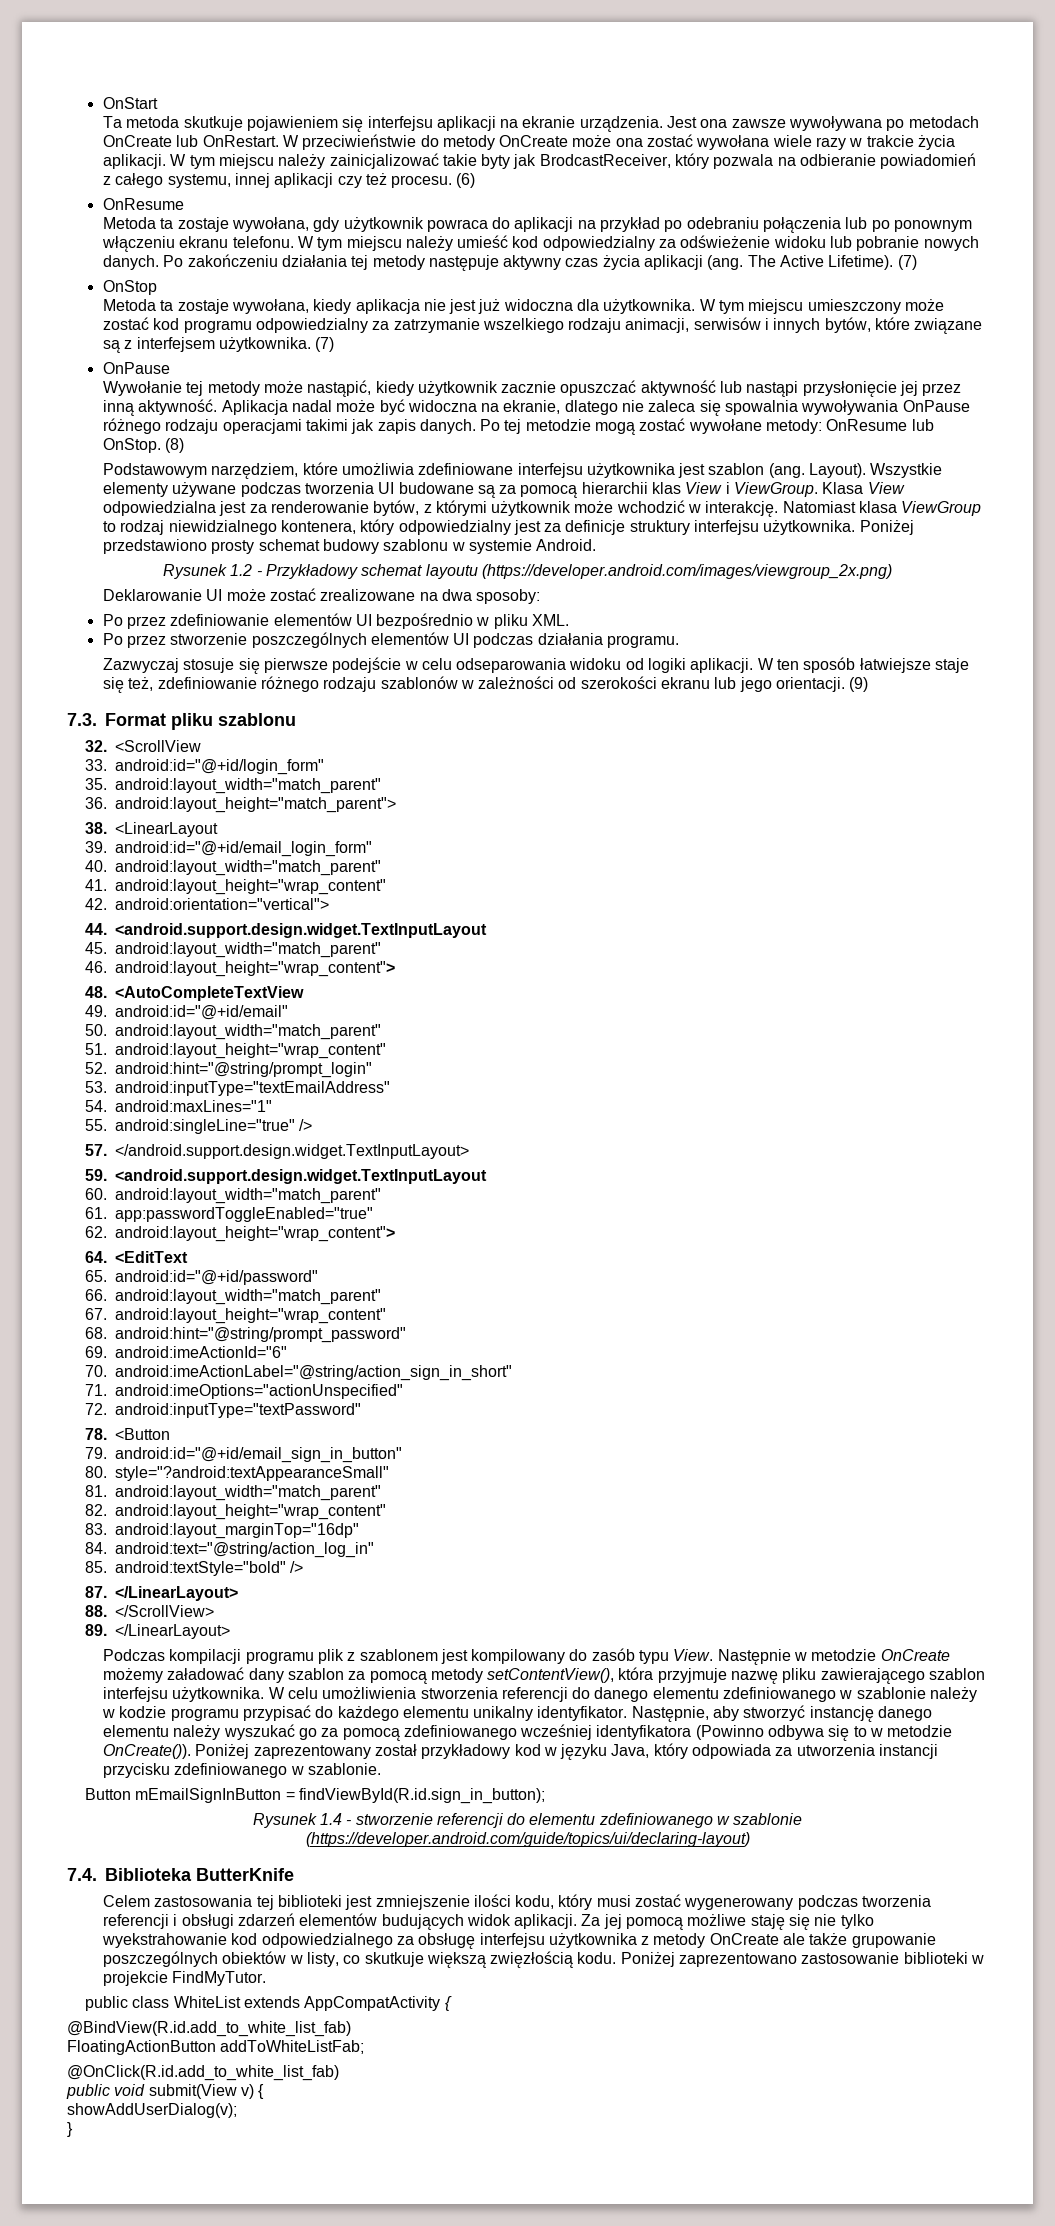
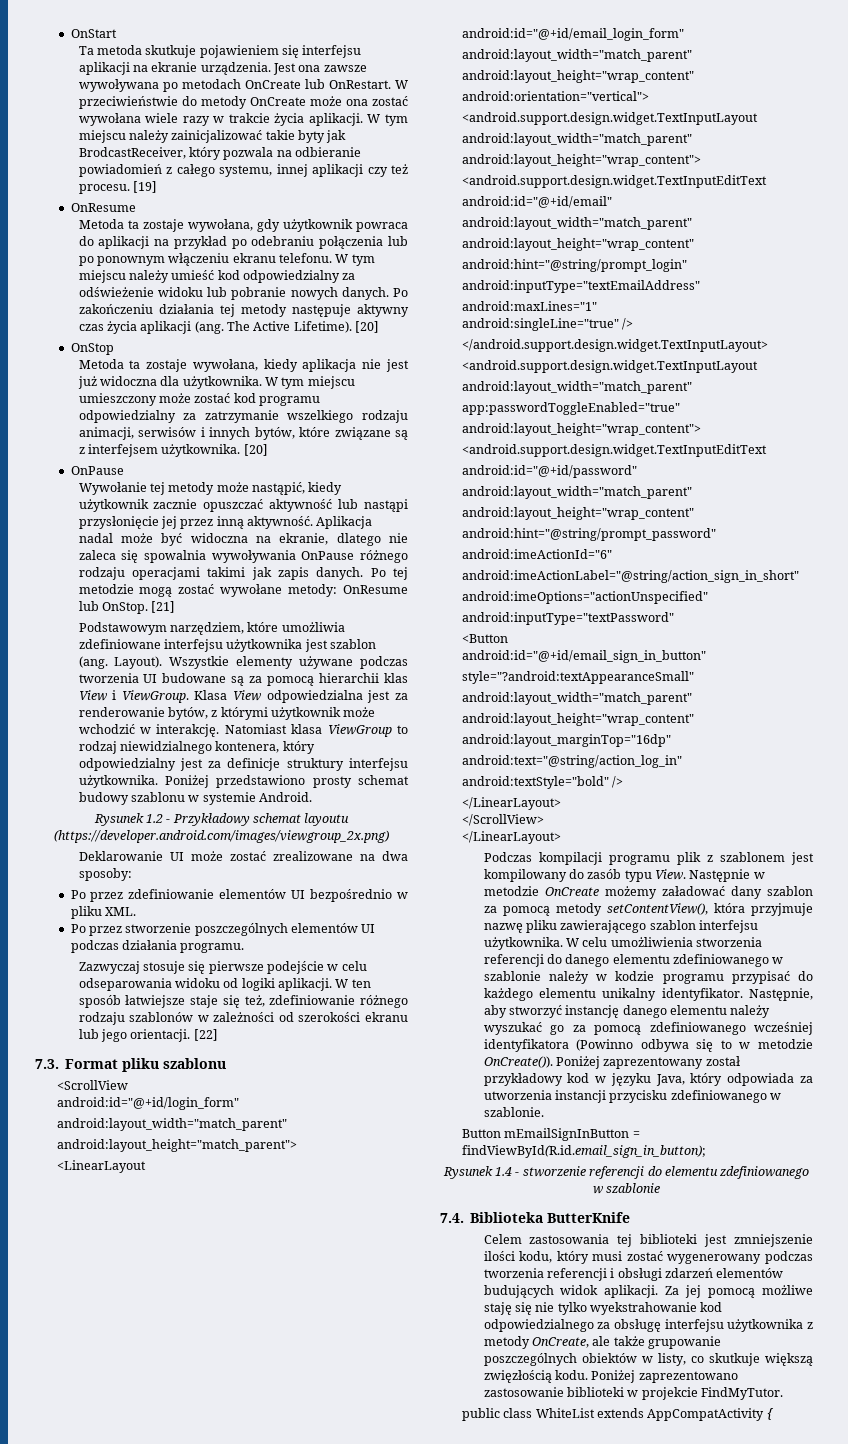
- (6)
+ [19]
- The Active Lifetime). (7)
+ The Active Lifetime). [20]
- W tym miejscu umieszczony może zostać kod programu odpowiedzialny za zatrzymanie wszelkiego rodzaju animacji, serwisów i innych bytów, które związane są z interfejsem użytkownika. (7)
+ W tym miejscu umieszczony może zostać kod programu odpowiedzialny za zatrzymanie wszelkiego rodzaju animacji, serwisów i innych bytów, które związane są z interfejsem użytkownika. [20]
- (8)
+ [21]
- (9)
+ [22]
- 32. <ScrollView
+ <ScrollView
- 33. android:id="@+id/login_form"
- 35. android:layout_width="match_parent"
- 36. android:layout_height="match_parent">
+ android:id="@+id/login_form"
+ android:layout_width="match_parent"
+ android:layout_height="match_parent">
- 38. <LinearLayout
+ <LinearLayout
- 39. android:id="@+id/email_login_form"
- 40. android:layout_width="match_parent"
- 41. android:layout_height="wrap_content"
- 42. android:orientation="vertical">
- 44. <android.support.design.widget.TextInputLayout
- 45. android:layout_width="match_parent"
- 46. android:layout_height="wrap_content">
- 48. <AutoCompleteTextView
- 49. android:id="@+id/email"
- 50. android:layout_width="match_parent"
- 51. android:layout_height="wrap_content"
- 52. android:hint="@string/prompt_login"
+ android:id="@+id/email_login_form"
+ android:layout_width="match_parent"
+ android:layout_height="wrap_content"
+ android:orientation="vertical">
+ <android.support.design.widget.TextInputLayout
+ android:layout_width="match_parent"
+ android:layout_height="wrap_content">
+ <android.support.design.widget.TextInputEditText
+ android:id="@+id/email"
+ android:layout_width="match_parent"
+ android:layout_height="wrap_content"
+ android:hint="@string/prompt_login"
- 53. android:inputType="textEmailAddress"
+ android:inputType="textEmailAddress"
- 54. android:maxLines="1"
+ android:maxLines="1"
- 55. android:singleLine="true" />
+ android:singleLine="true" />
- 57. </android.support.design.widget.TextInputLayout>
- 59. <android.support.design.widget.TextInputLayout
- 60. android:layout_width="match_parent"
- 61. app:passwordToggleEnabled="true"
- 62. android:layout_height="wrap_content">
- 64. <EditText
- 65. android:id="@+id/password"
- 66. android:layout_width="match_parent"
- 67. android:layout_height="wrap_content"
- 68. android:hint="@string/prompt_password"
+ </android.support.design.widget.TextInputLayout>
+ <android.support.design.widget.TextInputLayout
+ android:layout_width="match_parent"
+ app:passwordToggleEnabled="true"
+ android:layout_height="wrap_content">
+ <android.support.design.widget.TextInputEditText
+ android:id="@+id/password"
+ android:layout_width="match_parent"
+ android:layout_height="wrap_content"
+ android:hint="@string/prompt_password"
- 69. android:imeActionId="6"
+ android:imeActionId="6"
- 70. android:imeActionLabel="@string/action_sign_in_short"
+ android:imeActionLabel="@string/action_sign_in_short"
- 71. android:imeOptions="actionUnspecified"
+ android:imeOptions="actionUnspecified"
- 72. android:inputType="textPassword"
+ android:inputType="textPassword"
- 78. <Button
+ <Button
- 79. android:id="@+id/email_sign_in_button"
+ android:id="@+id/email_sign_in_button"
- 80. style="?android:textAppearanceSmall"
- 81. android:layout_width="match_parent"
- 82. android:layout_height="wrap_content"
- 83. android:layout_marginTop="16dp"
+ style="?android:textAppearanceSmall"
+ android:layout_width="match_parent"
+ android:layout_height="wrap_content"
+ android:layout_marginTop="16dp"
- 84. android:text="@string/action_log_in"
+ android:text="@string/action_log_in"
- 85. android:textStyle="bold" />
- 87. </LinearLayout>
- 88. </ScrollView>
- 89. </LinearLayout>
+ android:textStyle="bold" />
+ </LinearLayout>
+ </ScrollView>
+ </LinearLayout>
- Button mEmailSignInButton = findViewById(R.id.sign_in_button);
+ Button mEmailSignInButton = findViewById(R.id.email_sign_in_button);
- Rysunek 1.4 - stworzenie referencji do elementu zdefiniowanego w szablonie (https://developer.android.com/guide/topics/ui/declaring-layout)
+ Rysunek 1.4 - stworzenie referencji do elementu zdefiniowanego w szablonie
- Za jej pomocą możliwe staję się nie tylko wyekstrahowanie kod odpowiedzialnego za obsługę interfejsu użytkownika z metody OnCreate ale także grupowanie poszczególnych obiektów w listy, co skutkuje większą zwięzłością kodu.
+ Za jej pomocą możliwe staję się nie tylko wyekstrahowanie kod odpowiedzialnego za obsługę interfejsu użytkownika z metody OnCreate, ale także grupowanie poszczególnych obiektów w listy, co skutkuje większą zwięzłością kodu.
- @BindView(R.id.add_to_white_list_fab)
- FloatingActionButton addToWhiteListFab;
- @OnClick(R.id.add_to_white_list_fab)
- public void submit(View v) {
- showAddUserDialog(v);
- }

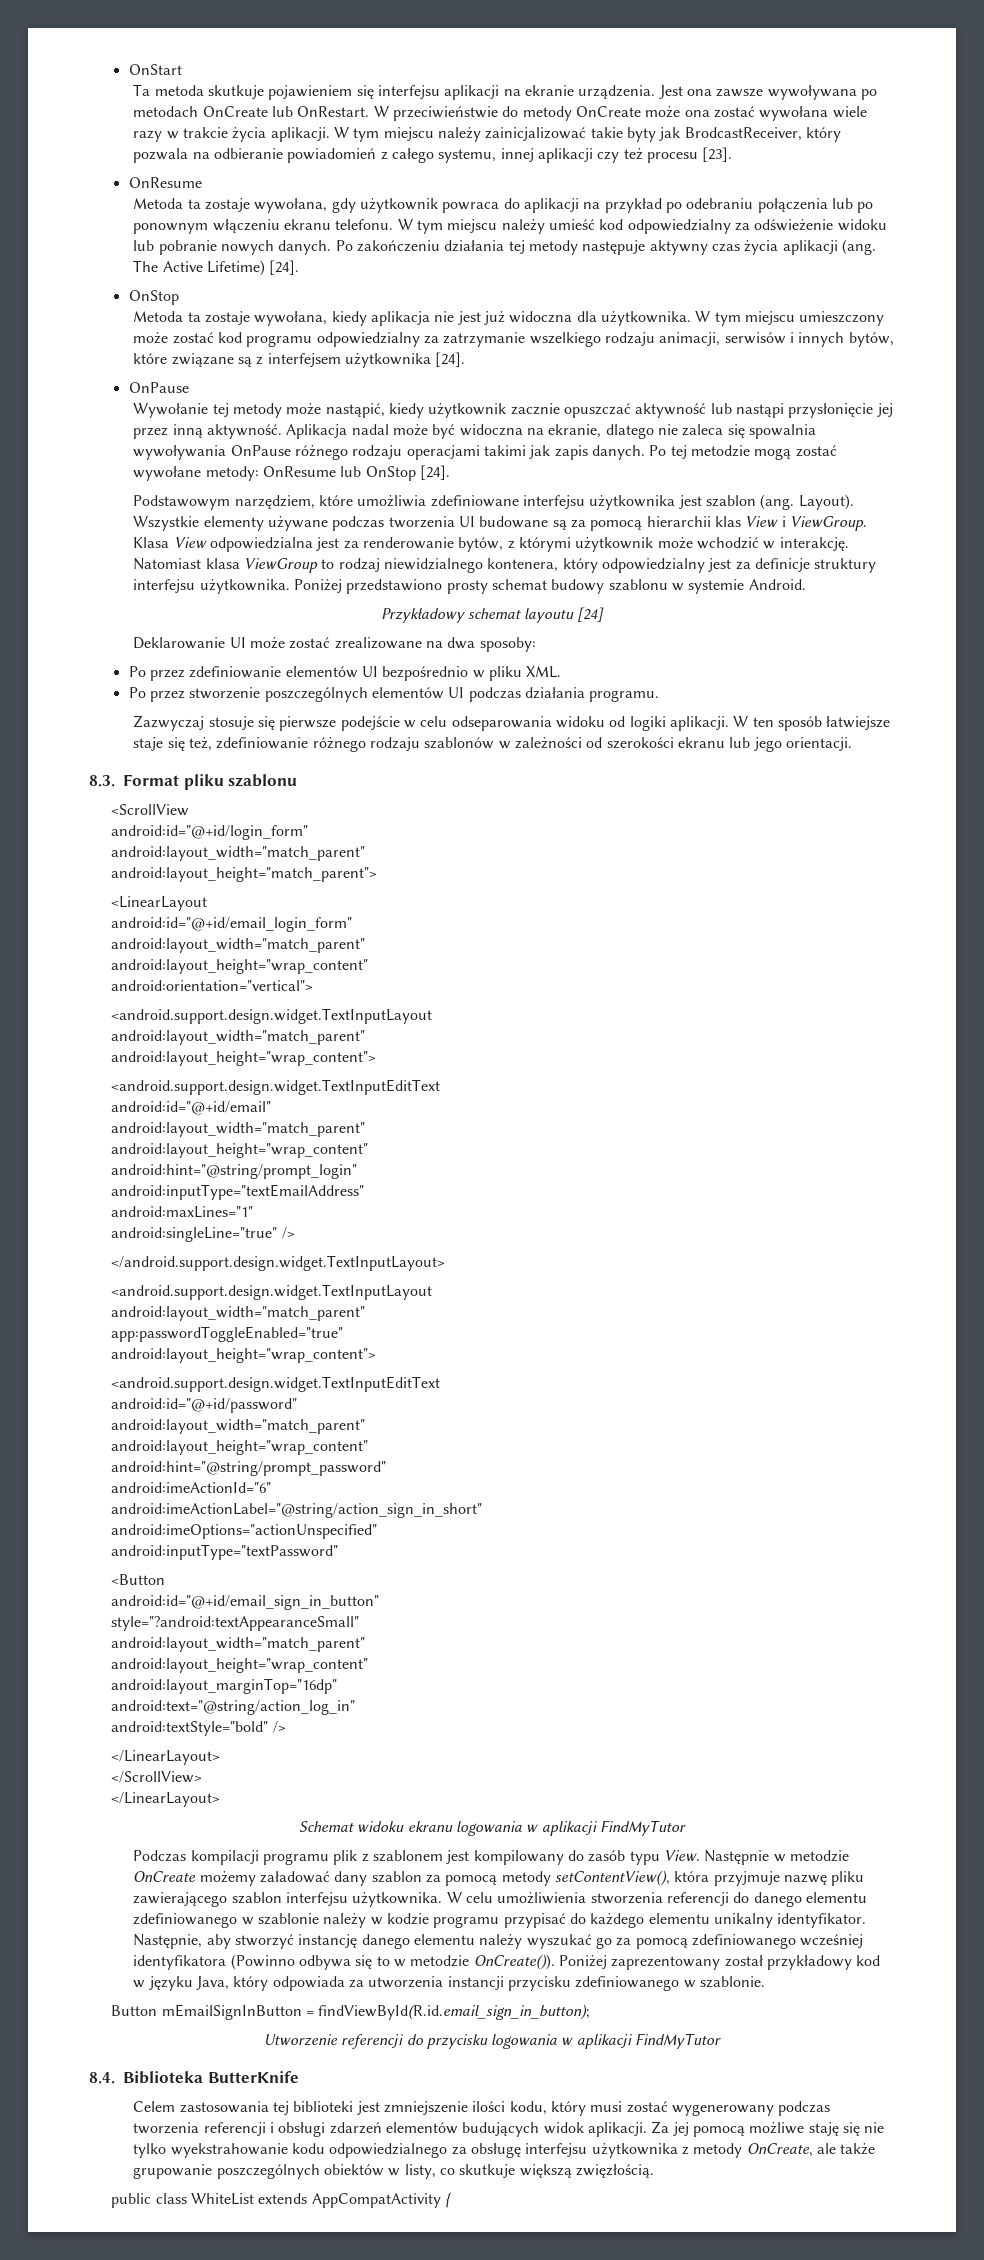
- W tym miejscu należy zainicjalizować takie byty jak BrodcastReceiver, który pozwala na odbieranie powiadomień z całego systemu, innej aplikacji czy też procesu. [19]
+ W tym miejscu należy zainicjalizować takie byty jak BrodcastReceiver, który pozwala na odbieranie powiadomień z całego systemu, innej aplikacji czy też procesu [23].
- The Active Lifetime). [20]
+ The Active Lifetime) [24].
- W tym miejscu umieszczony może zostać kod programu odpowiedzialny za zatrzymanie wszelkiego rodzaju animacji, serwisów i innych bytów, które związane są z interfejsem użytkownika. [20]
+ W tym miejscu umieszczony może zostać kod programu odpowiedzialny za zatrzymanie wszelkiego rodzaju animacji, serwisów i innych bytów, które związane są z interfejsem użytkownika [24].
- Po tej metodzie mogą zostać wywołane metody: OnResume lub OnStop. [21]
+ Po tej metodzie mogą zostać wywołane metody: OnResume lub OnStop [24].
- Rysunek 1.2 - Przykładowy schemat layoutu (https://developer.android.com/images/viewgroup_2x.png)
+ Przykładowy schemat layoutu [24]
- W ten sposób łatwiejsze staje się też, zdefiniowanie różnego rodzaju szablonów w zależności od szerokości ekranu lub jego orientacji. [22]
- 7.3. Format pliku szablonu
+ W ten sposób łatwiejsze staje się też, zdefiniowanie różnego rodzaju szablonów w zależności od szerokości ekranu lub jego orientacji.
+ 8.3. Format pliku szablonu
+ Schemat widoku ekranu logowania w aplikacji FindMyTutor
- Rysunek 1.4 - stworzenie referencji do elementu zdefiniowanego w szablonie
- 7.4. Biblioteka ButterKnife
+ Utworzenie referencji do przycisku logowania w aplikacji FindMyTutor
+ 8.4. Biblioteka ButterKnife
- Za jej pomocą możliwe staję się nie tylko wyekstrahowanie kod odpowiedzialnego za obsługę interfejsu użytkownika z metody OnCreate, ale także grupowanie poszczególnych obiektów w listy, co skutkuje większą zwięzłością kodu. Poniżej zaprezentowano zastosowanie biblioteki w projekcie FindMyTutor.
+ Za jej pomocą możliwe staję się nie tylko wyekstrahowanie kodu odpowiedzialnego za obsługę interfejsu użytkownika z metody OnCreate, ale także grupowanie poszczególnych obiektów w listy, co skutkuje większą zwięzłością.

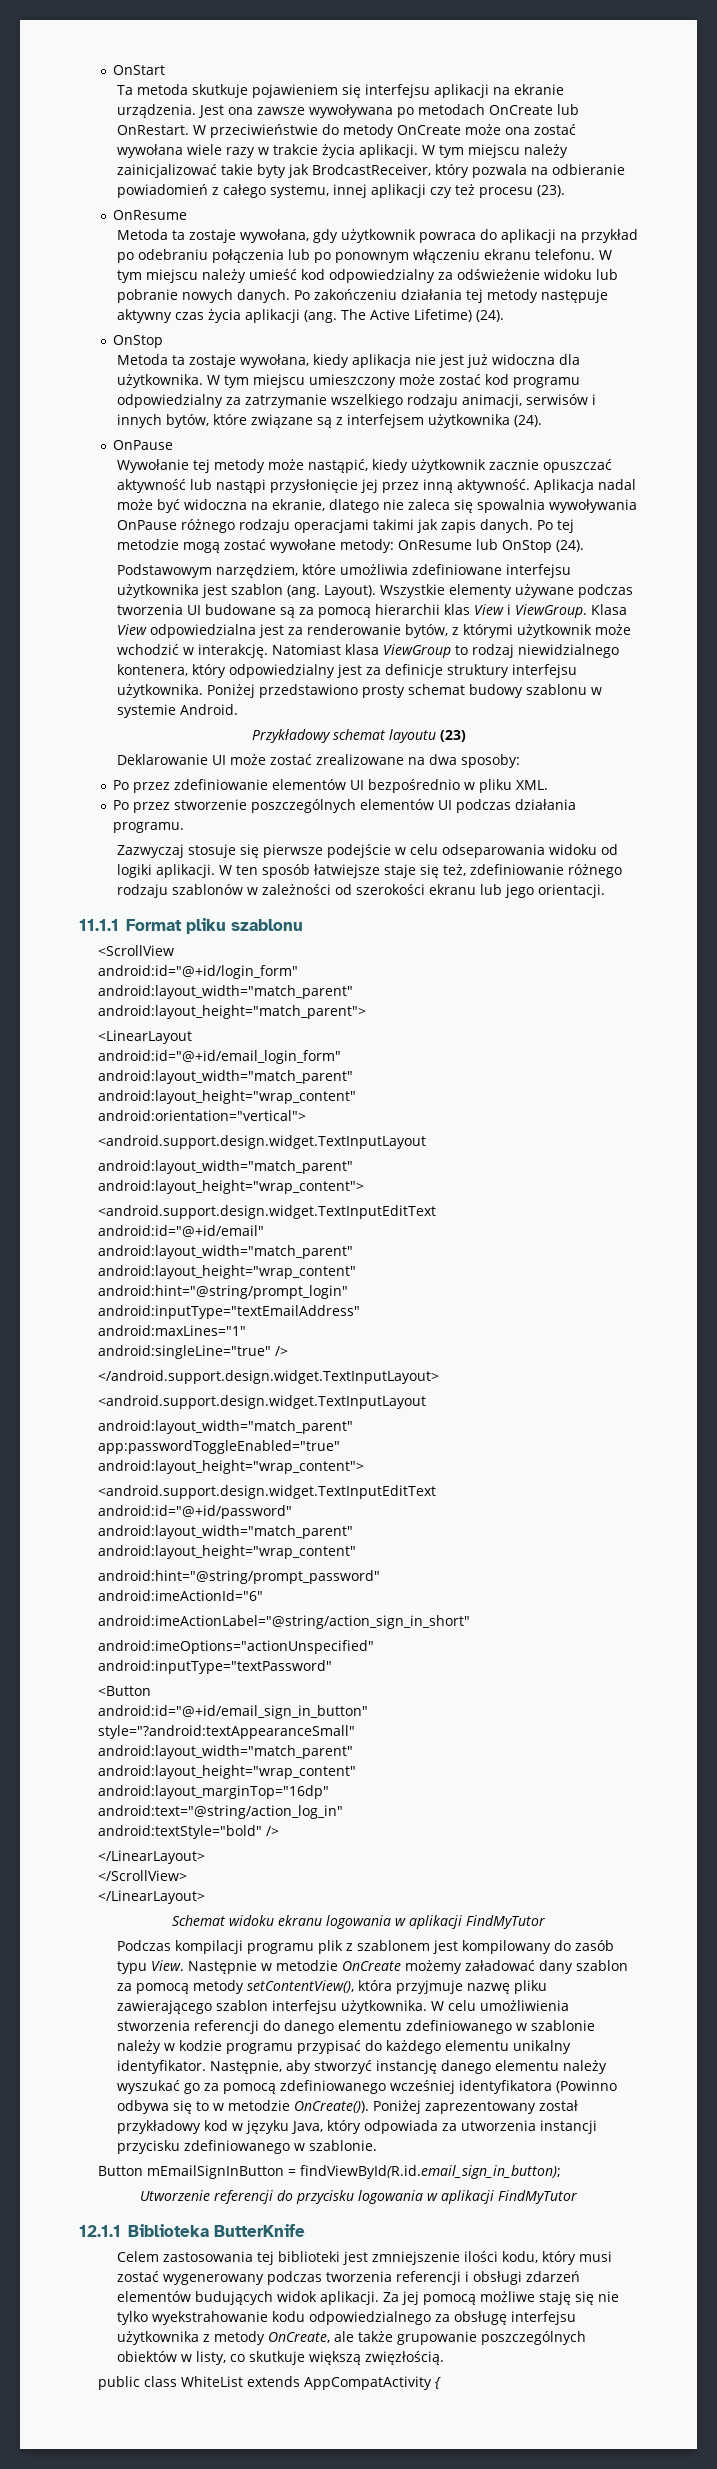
- W tym miejscu należy zainicjalizować takie byty jak BrodcastReceiver, który pozwala na odbieranie powiadomień z całego systemu, innej aplikacji czy też procesu [23].
+ W tym miejscu należy zainicjalizować takie byty jak BrodcastReceiver, który pozwala na odbieranie powiadomień z całego systemu, innej aplikacji czy też procesu (23).
- The Active Lifetime) [24].
+ The Active Lifetime) (24).
- W tym miejscu umieszczony może zostać kod programu odpowiedzialny za zatrzymanie wszelkiego rodzaju animacji, serwisów i innych bytów, które związane są z interfejsem użytkownika [24].
+ W tym miejscu umieszczony może zostać kod programu odpowiedzialny za zatrzymanie wszelkiego rodzaju animacji, serwisów i innych bytów, które związane są z interfejsem użytkownika (24).
- Po tej metodzie mogą zostać wywołane metody: OnResume lub OnStop [24].
+ Po tej metodzie mogą zostać wywołane metody: OnResume lub OnStop (24).
- Przykładowy schemat layoutu [24]
+ Przykładowy schemat layoutu (23)
- 8.3. Format pliku szablonu
+ 11.1.1 Format pliku szablonu
- 8.4. Biblioteka ButterKnife
+ 12.1.1 Biblioteka ButterKnife

